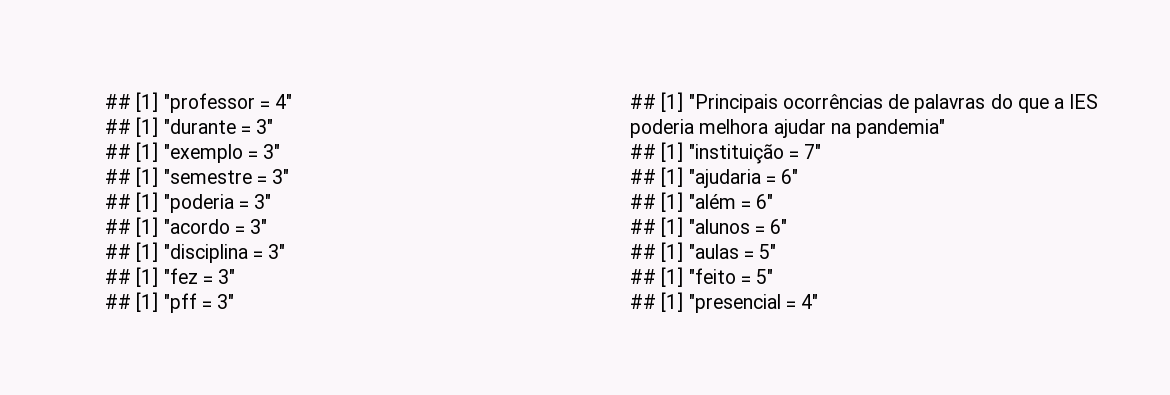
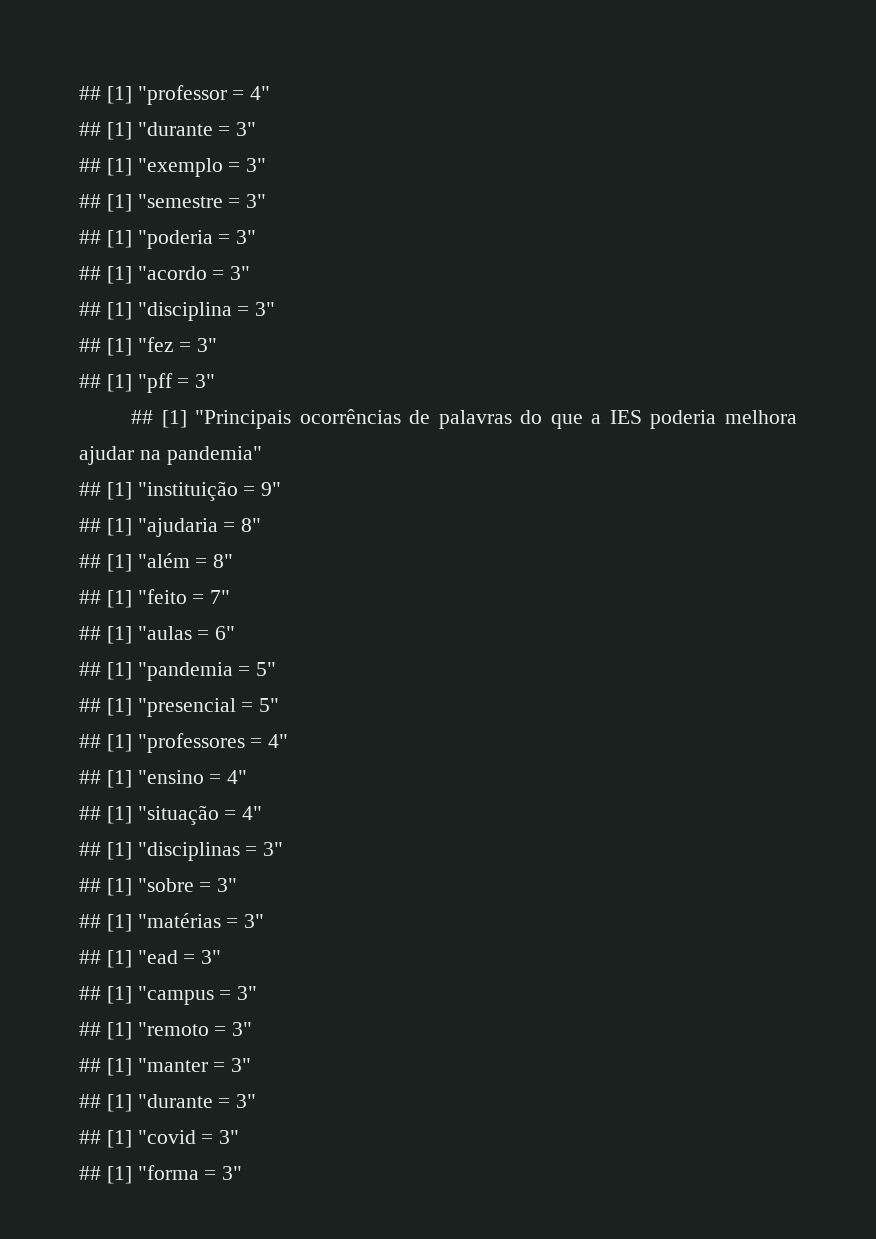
- ## [1] "instituição = 7"
+ ## [1] "instituição = 9"
- ## [1] "ajudaria = 6"
+ ## [1] "ajudaria = 8"
- ## [1] "além = 6"
- ## [1] "alunos = 6"
- ## [1] "aulas = 5"
- ## [1] "feito = 5"
+ ## [1] "além = 8"
+ ## [1] "feito = 7"
+ ## [1] "aulas = 6"
+ ## [1] "pandemia = 5"
- ## [1] "presencial = 4"
+ ## [1] "presencial = 5"
+ ## [1] "professores = 4"
+ ## [1] "ensino = 4"
+ ## [1] "situação = 4"
+ ## [1] "disciplinas = 3"
+ ## [1] "sobre = 3"
+ ## [1] "matérias = 3"
+ ## [1] "ead = 3"
+ ## [1] "campus = 3"
+ ## [1] "remoto = 3"
+ ## [1] "manter = 3"
+ ## [1] "durante = 3"
+ ## [1] "covid = 3"
+ ## [1] "forma = 3"

